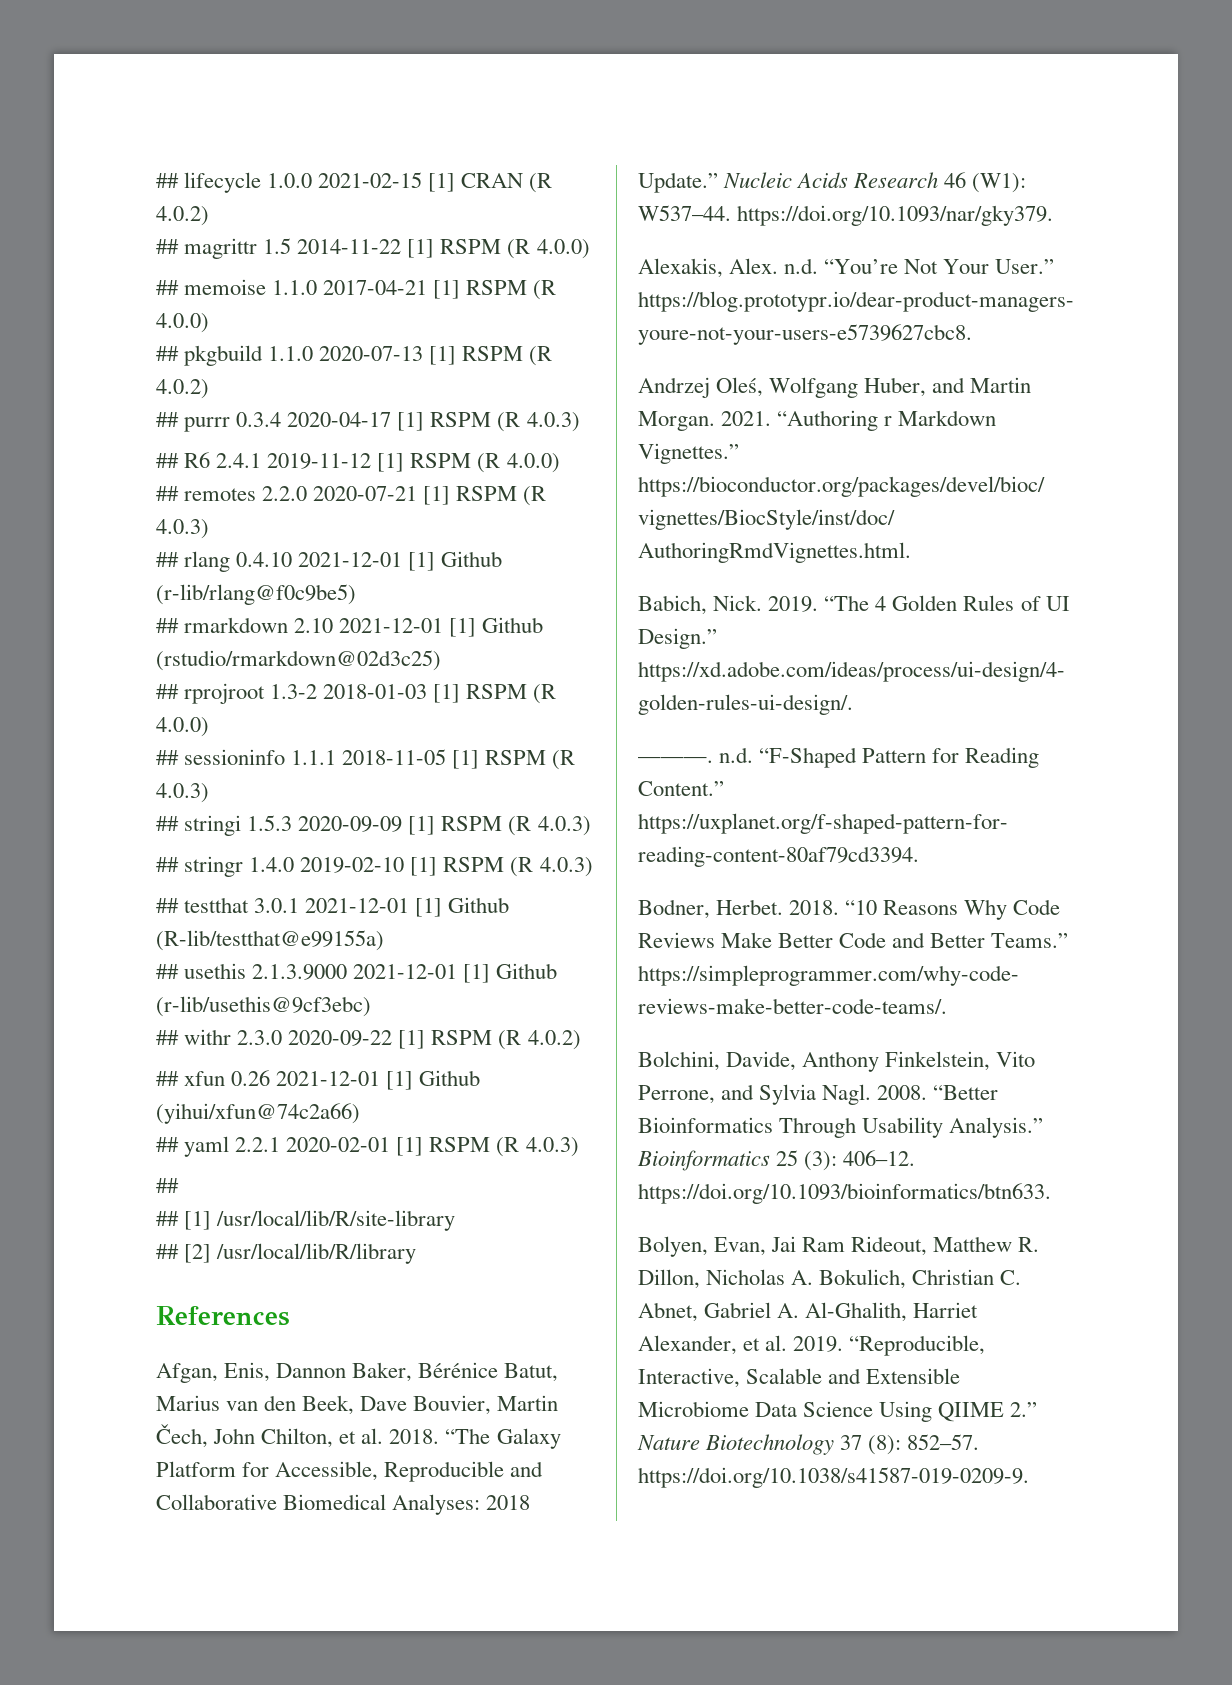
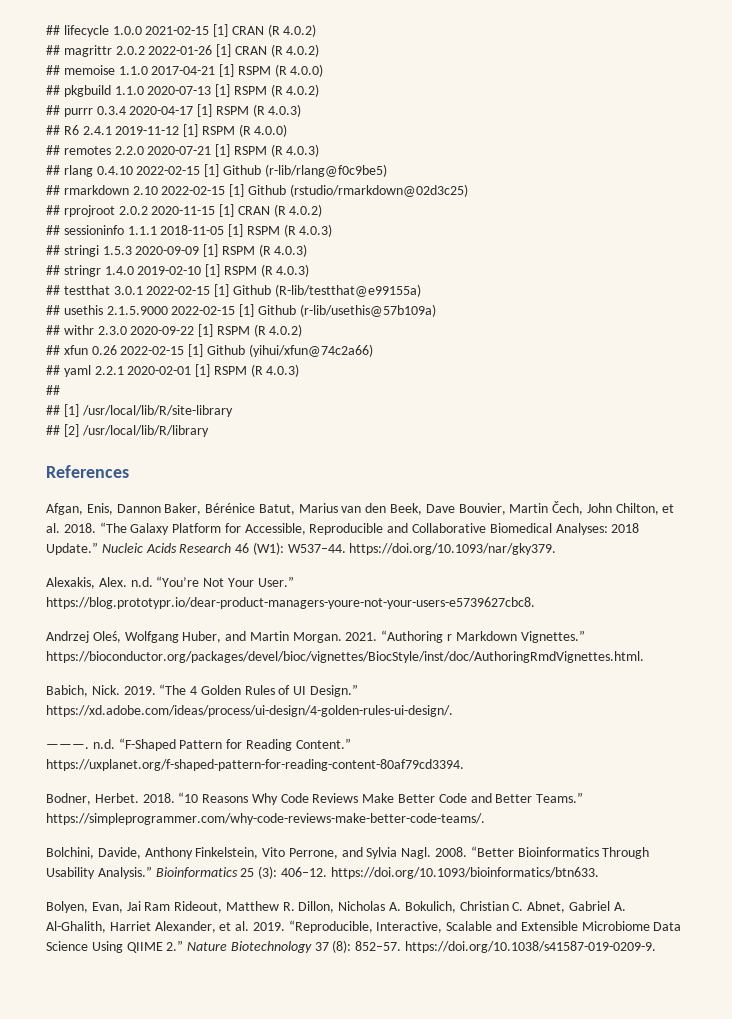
- ## magrittr 1.5 2014-11-22 [1] RSPM (R 4.0.0)
+ ## magrittr 2.0.2 2022-01-26 [1] CRAN (R 4.0.2)
- ## rlang 0.4.10 2021-12-01 [1] Github (r-lib/rlang@f0c9be5)
+ ## rlang 0.4.10 2022-02-15 [1] Github (r-lib/rlang@f0c9be5)
- ## rmarkdown 2.10 2021-12-01 [1] Github (rstudio/rmarkdown@02d3c25)
+ ## rmarkdown 2.10 2022-02-15 [1] Github (rstudio/rmarkdown@02d3c25)
- ## rprojroot 1.3-2 2018-01-03 [1] RSPM (R 4.0.0)
+ ## rprojroot 2.0.2 2020-11-15 [1] CRAN (R 4.0.2)
- ## testthat 3.0.1 2021-12-01 [1] Github (R-lib/testthat@e99155a)
+ ## testthat 3.0.1 2022-02-15 [1] Github (R-lib/testthat@e99155a)
- ## usethis 2.1.3.9000 2021-12-01 [1] Github (r-lib/usethis@9cf3ebc)
+ ## usethis 2.1.5.9000 2022-02-15 [1] Github (r-lib/usethis@57b109a)
- ## xfun 0.26 2021-12-01 [1] Github (yihui/xfun@74c2a66)
+ ## xfun 0.26 2022-02-15 [1] Github (yihui/xfun@74c2a66)

